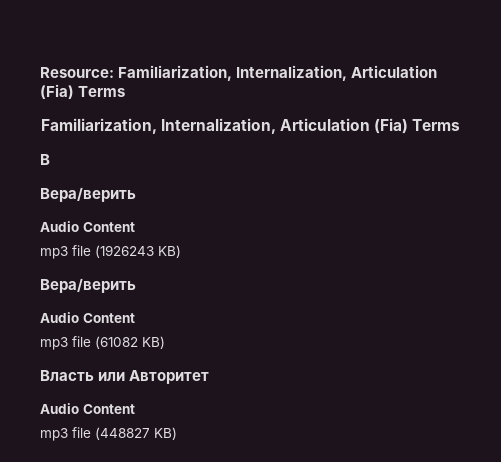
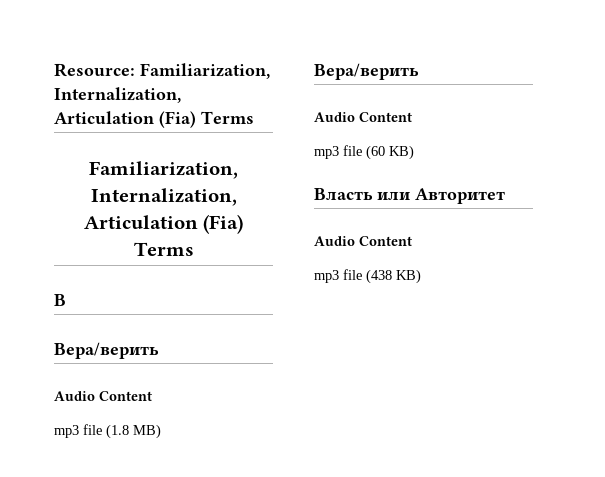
- mp3 file (1926243 KB)
+ mp3 file (1.8 MB)
  Вера/верить
  Audio Content
- mp3 file (61082 KB)
+ mp3 file (60 KB)
- mp3 file (448827 KB)
+ mp3 file (438 KB)

